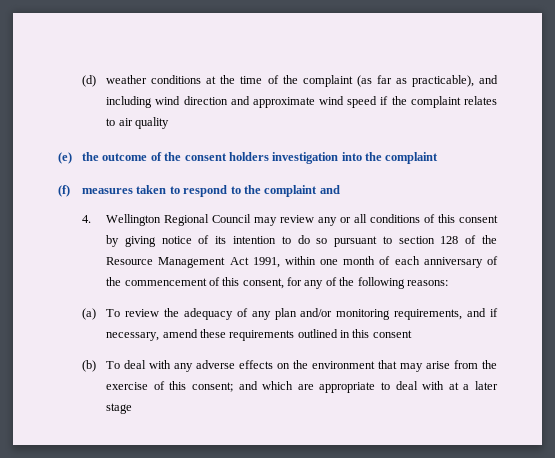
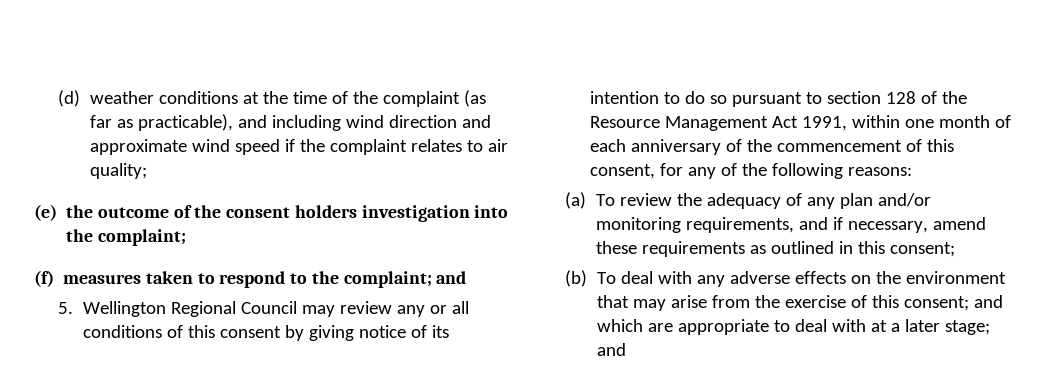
- (d) weather conditions at the time of the complaint (as far as practicable), and including wind direction and approximate wind speed if the complaint relates to air quality
+ (d) weather conditions at the time of the complaint (as far as practicable), and including wind direction and approximate wind speed if the complaint relates to air quality;
- (e) the outcome of the consent holders investigation into the complaint
+ (e) the outcome of the consent holders investigation into the complaint;
- (f) measures taken to respond to the complaint and
+ (f) measures taken to respond to the complaint; and
- 4. Wellington Regional Council may review any or all conditions of this consent by giving notice of its intention to do so pursuant to section 128 of the Resource Management Act 1991, within one month of each anniversary of the commencement of this consent, for any of the following reasons:
+ 5. Wellington Regional Council may review any or all conditions of this consent by giving notice of its intention to do so pursuant to section 128 of the Resource Management Act 1991, within one month of each anniversary of the commencement of this consent, for any of the following reasons:
- (a) To review the adequacy of any plan and/or monitoring requirements, and if necessary, amend these requirements outlined in this consent
+ (a) To review the adequacy of any plan and/or monitoring requirements, and if necessary, amend these requirements as outlined in this consent;
- (b) To deal with any adverse effects on the environment that may arise from the exercise of this consent; and which are appropriate to deal with at a later stage
+ (b) To deal with any adverse effects on the environment that may arise from the exercise of this consent; and which are appropriate to deal with at a later stage; and

